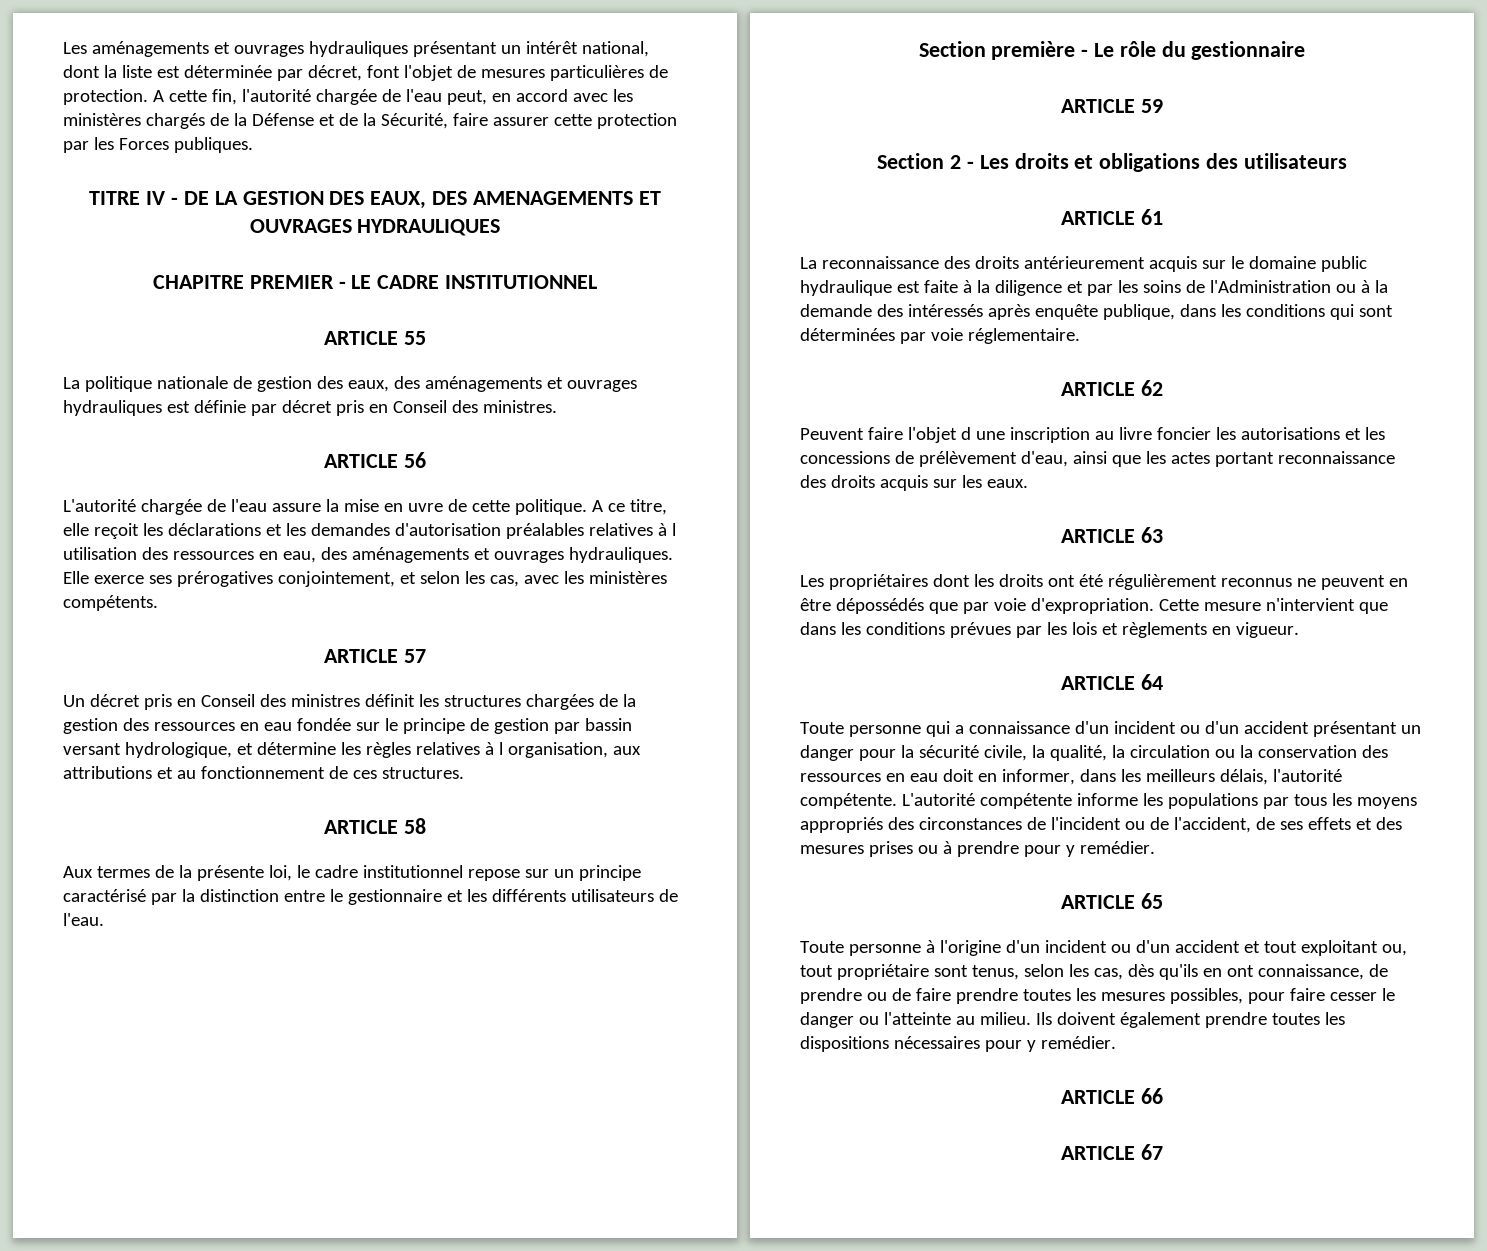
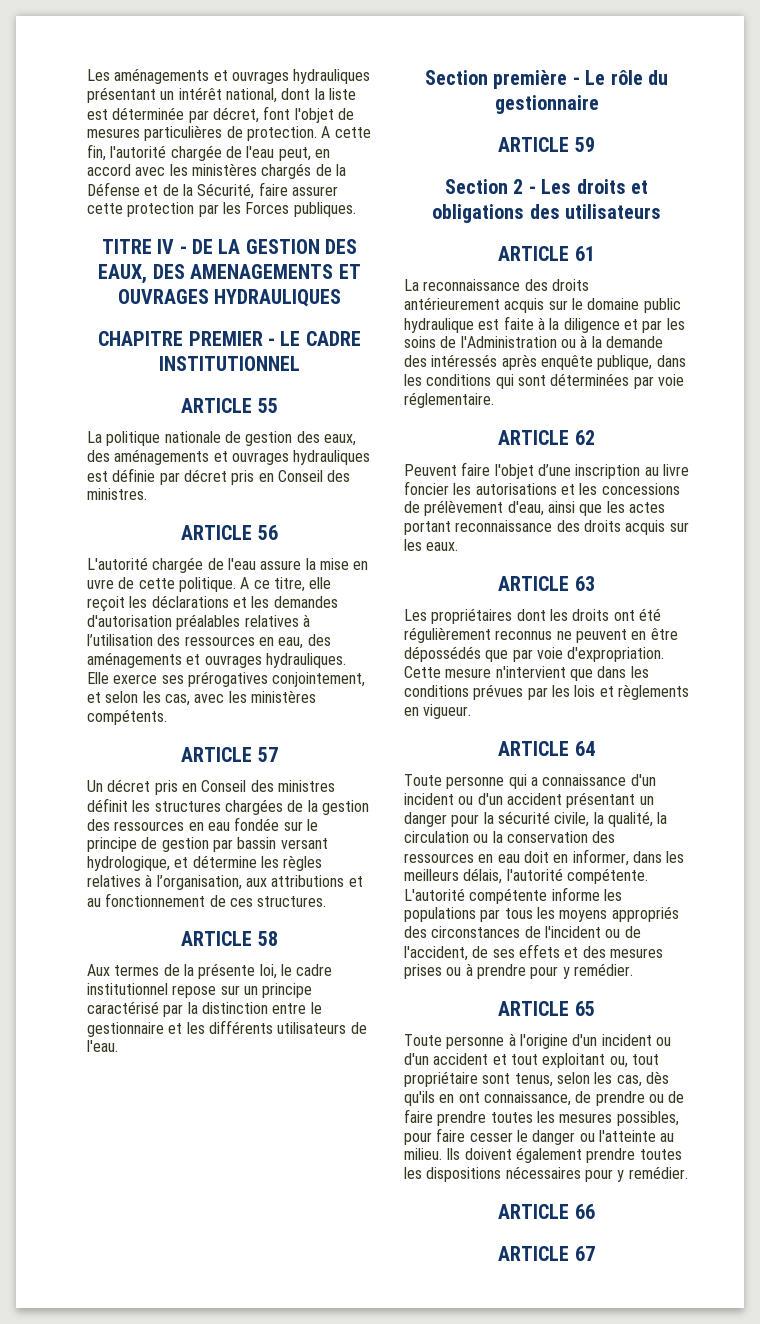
- A ce titre, elle reçoit les déclarations et les demandes d'autorisation préalables relatives à l utilisation des ressources en eau, des aménagements et ouvrages hydrauliques.
+ A ce titre, elle reçoit les déclarations et les demandes d'autorisation préalables relatives à l’utilisation des ressources en eau, des aménagements et ouvrages hydrauliques.
- Un décret pris en Conseil des ministres définit les structures chargées de la gestion des ressources en eau fondée sur le principe de gestion par bassin versant hydrologique, et détermine les règles relatives à l organisation, aux attributions et au fonctionnement de ces structures.
+ Un décret pris en Conseil des ministres définit les structures chargées de la gestion des ressources en eau fondée sur le principe de gestion par bassin versant hydrologique, et détermine les règles relatives à l’organisation, aux attributions et au fonctionnement de ces structures.
- Peuvent faire l'objet d une inscription au livre foncier les autorisations et les concessions de prélèvement d'eau, ainsi que les actes portant reconnaissance des droits acquis sur les eaux.
+ Peuvent faire l'objet d’une inscription au livre foncier les autorisations et les concessions de prélèvement d'eau, ainsi que les actes portant reconnaissance des droits acquis sur les eaux.

